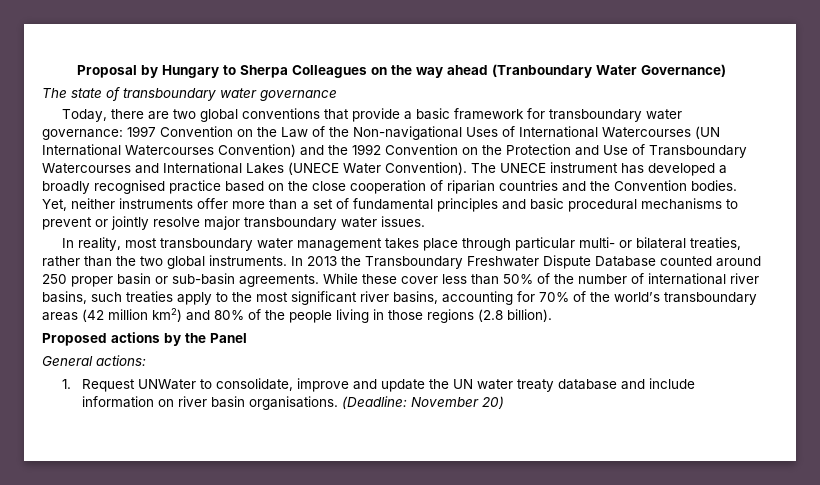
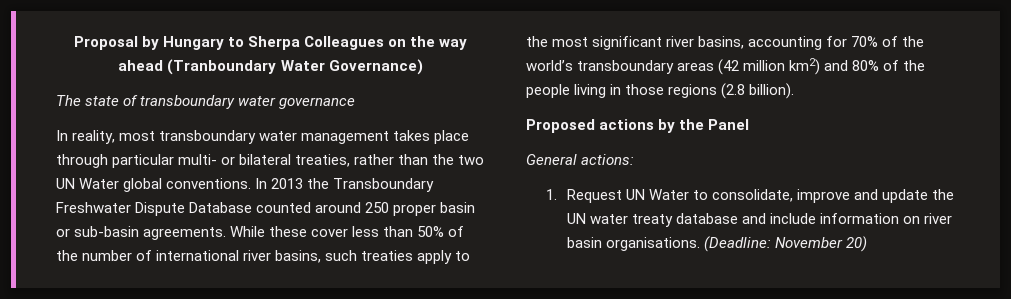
- Today, there are two global conventions that provide a basic framework for transboundary water governance: 1997 Convention on the Law of the Non-navigational Uses of International Watercourses (UN International Watercourses Convention) and the 1992 Convention on the Protection and Use of Transboundary Watercourses and International Lakes (UNECE Water Convention). The UNECE instrument has developed a broadly recognised practice based on the close cooperation of riparian countries and the Convention bodies. Yet, neither instruments offer more than a set of fundamental principles and basic procedural mechanisms to prevent or jointly resolve major transboundary water issues.
- In reality, most transboundary water management takes place through particular multi- or bilateral treaties, rather than the two global instruments.
+ In reality, most transboundary water management takes place through particular multi- or bilateral treaties, rather than the two UN Water global conventions.
- 1. Request UNWater to consolidate, improve and update the UN water treaty database and include information on river basin organisations.
+ 1. Request UN Water to consolidate, improve and update the UN water treaty database and include information on river basin organisations.

